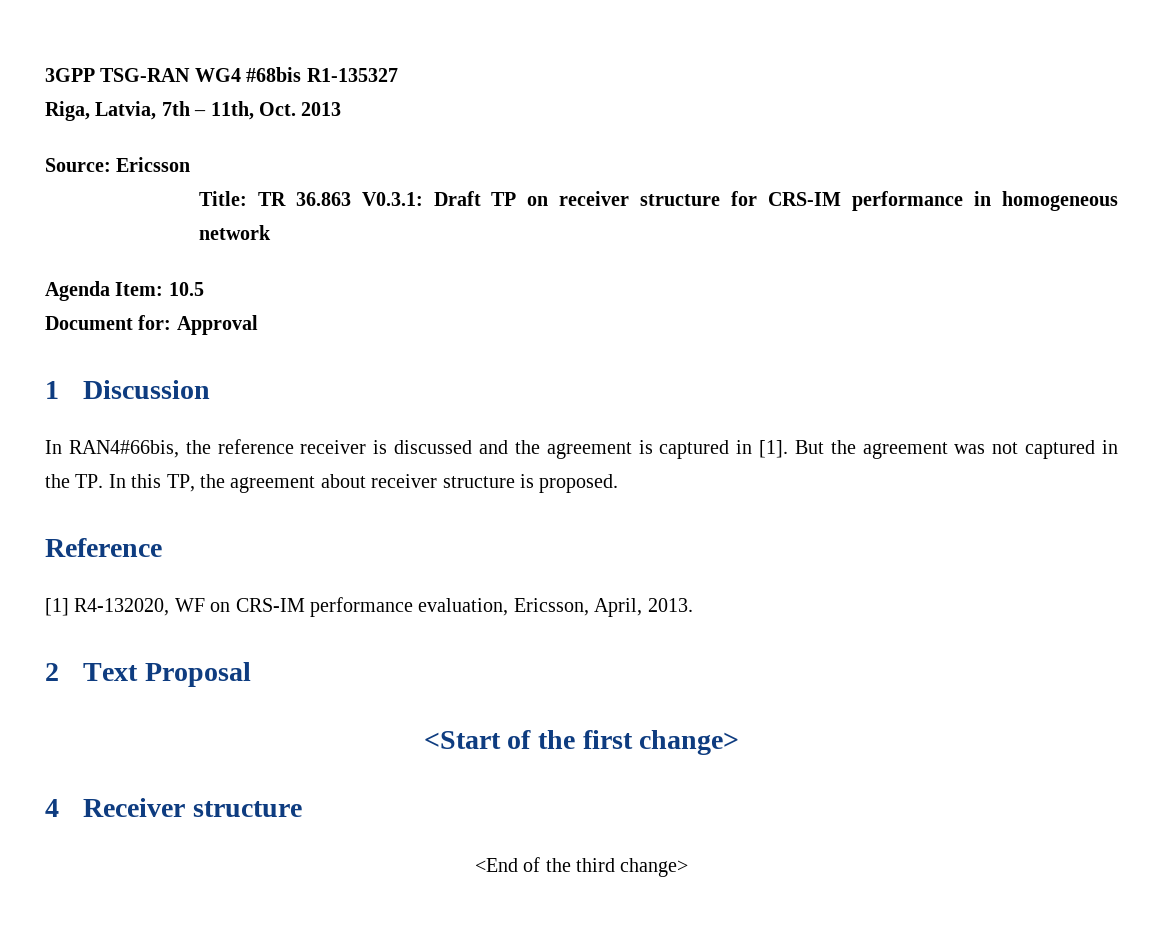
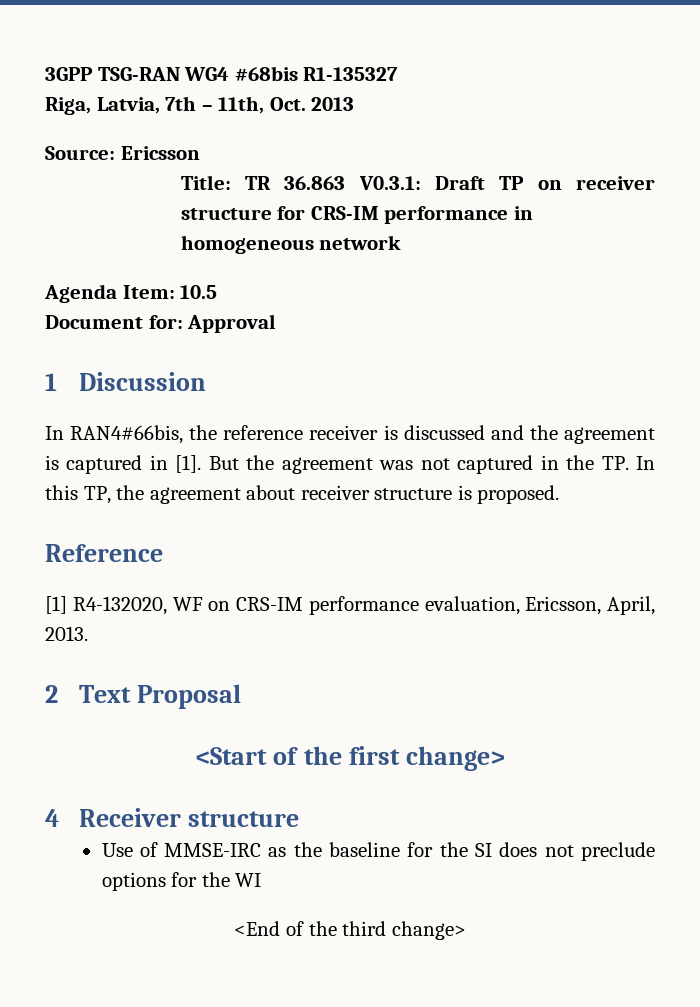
+ Use of MMSE-IRC as the baseline for the SI does not preclude options for the WI

